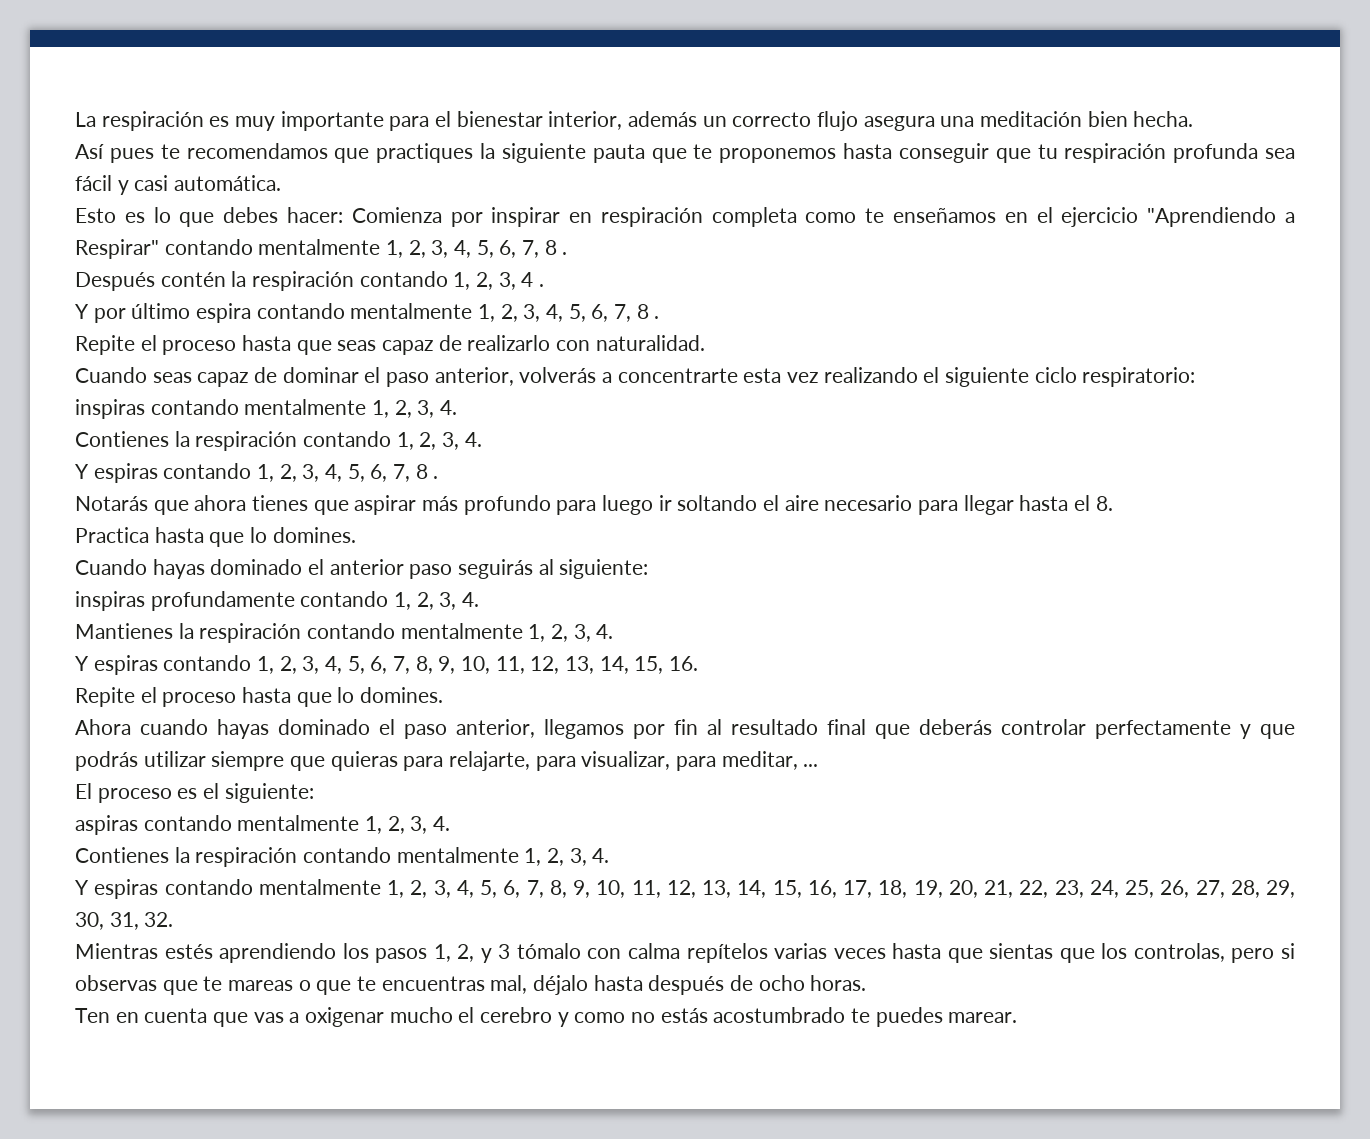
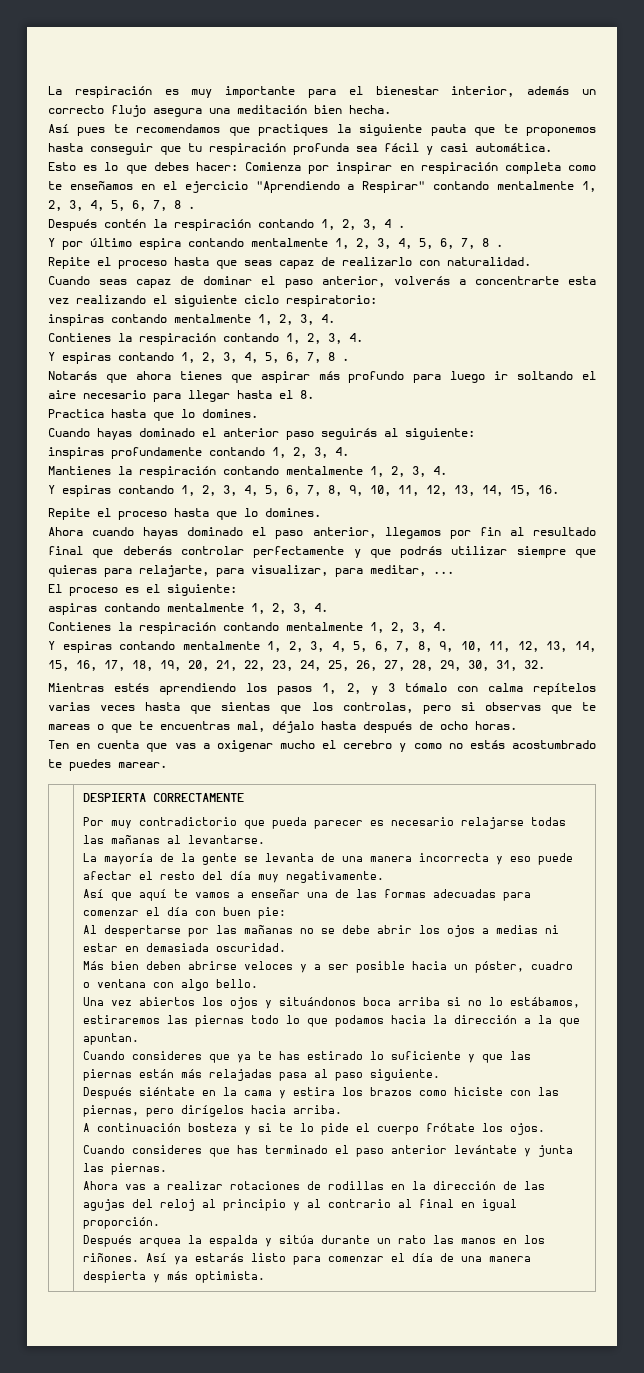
+ DESPIERTA CORRECTAMENTE
+ Por muy contradictorio que pueda parecer es necesario relajarse todas las mañanas al levantarse.
+ La mayoría de la gente se levanta de una manera incorrecta y eso puede afectar el resto del día muy negativamente.
+ Así que aquí te vamos a enseñar una de las formas adecuadas para comenzar el día con buen pie:
+ Al despertarse por las mañanas no se debe abrir los ojos a medias ni estar en demasiada oscuridad.
+ Más bien deben abrirse veloces y a ser posible hacia un póster, cuadro o ventana con algo bello.
+ Una vez abiertos los ojos y situándonos boca arriba si no lo estábamos, estiraremos las piernas todo lo que podamos hacia la dirección a la que apuntan.
+ Cuando consideres que ya te has estirado lo suficiente y que las piernas están más relajadas pasa al paso siguiente.
+ Después siéntate en la cama y estira los brazos como hiciste con las piernas, pero dirígelos hacia arriba.
+ A continuación bosteza y si te lo pide el cuerpo frótate los ojos.
+ Cuando consideres que has terminado el paso anterior levántate y junta las piernas.
+ Ahora vas a realizar rotaciones de rodillas en la dirección de las agujas del reloj al principio y al contrario al final en igual proporción.
+ Después arquea la espalda y sitúa durante un rato las manos en los riñones. Así ya estarás listo para comenzar el día de una manera despierta y más optimista.

